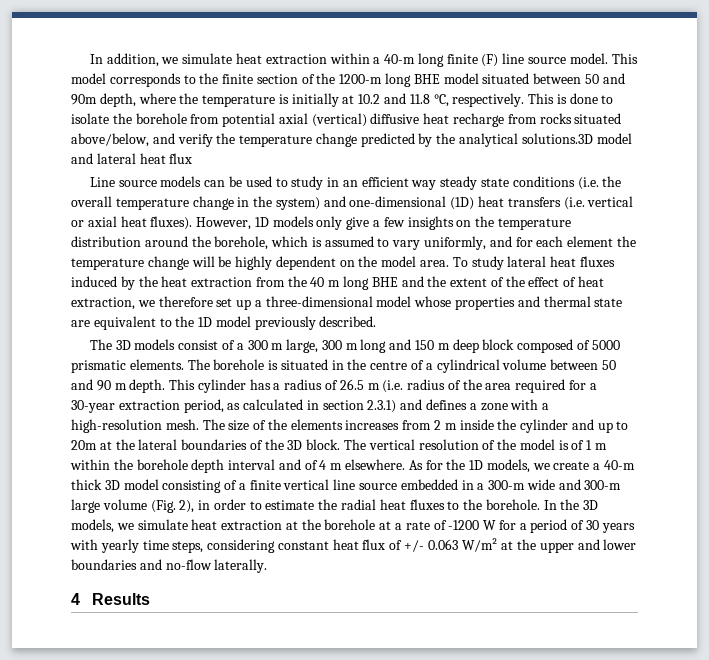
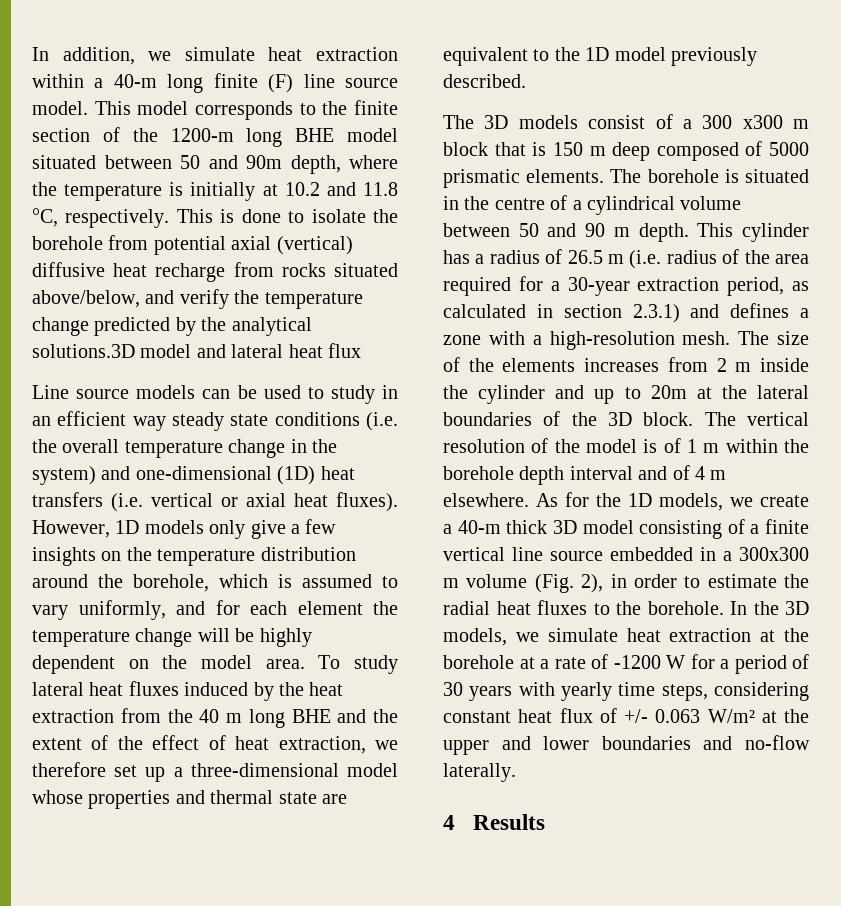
- The 3D models consist of a 300 m large, 300 m long and 150 m deep block composed of 5000 prismatic elements.
+ The 3D models consist of a 300 x300 m block that is 150 m deep composed of 5000 prismatic elements.
- As for the 1D models, we create a 40-m thick 3D model consisting of a finite vertical line source embedded in a 300-m wide and 300-m large volume (Fig. 2), in order to estimate the radial heat fluxes to the borehole.
+ As for the 1D models, we create a 40-m thick 3D model consisting of a finite vertical line source embedded in a 300x300 m volume (Fig. 2), in order to estimate the radial heat fluxes to the borehole.

